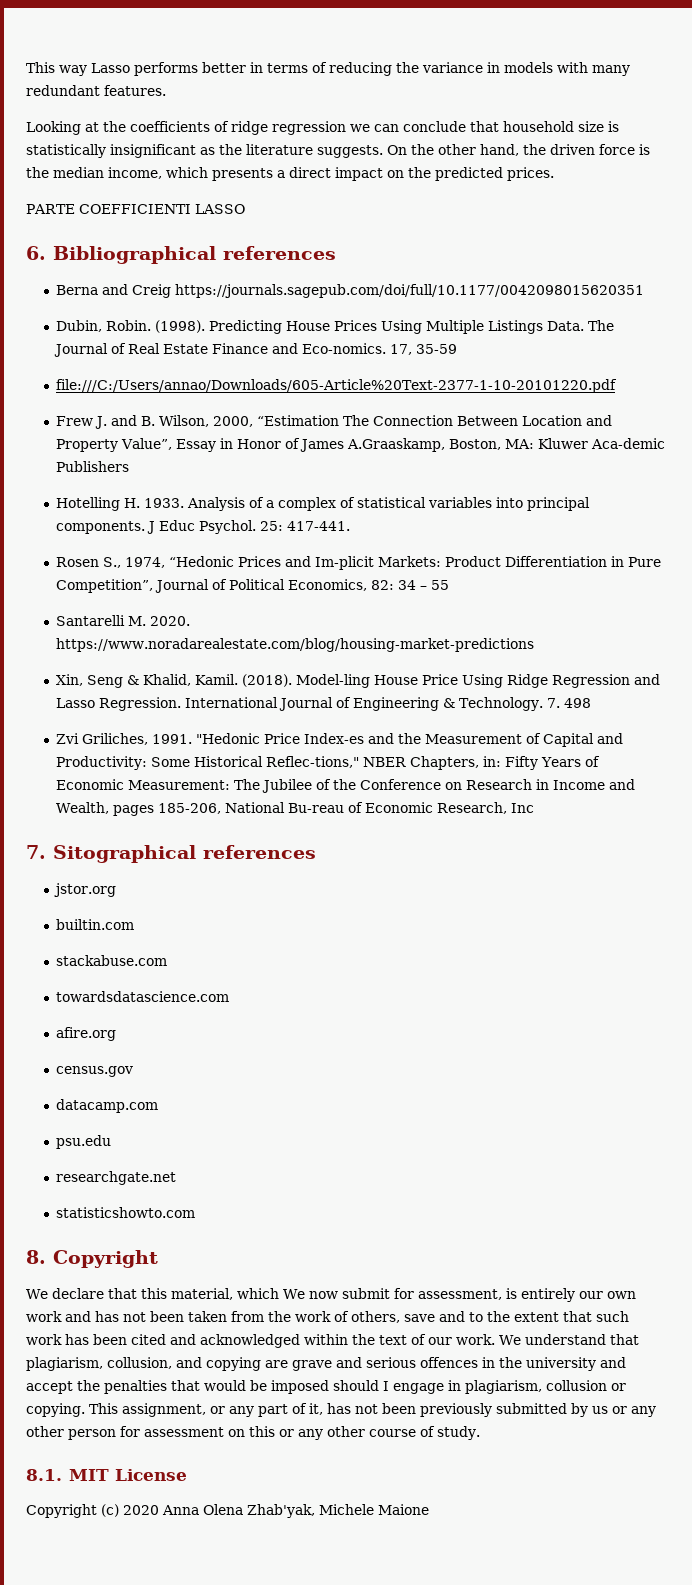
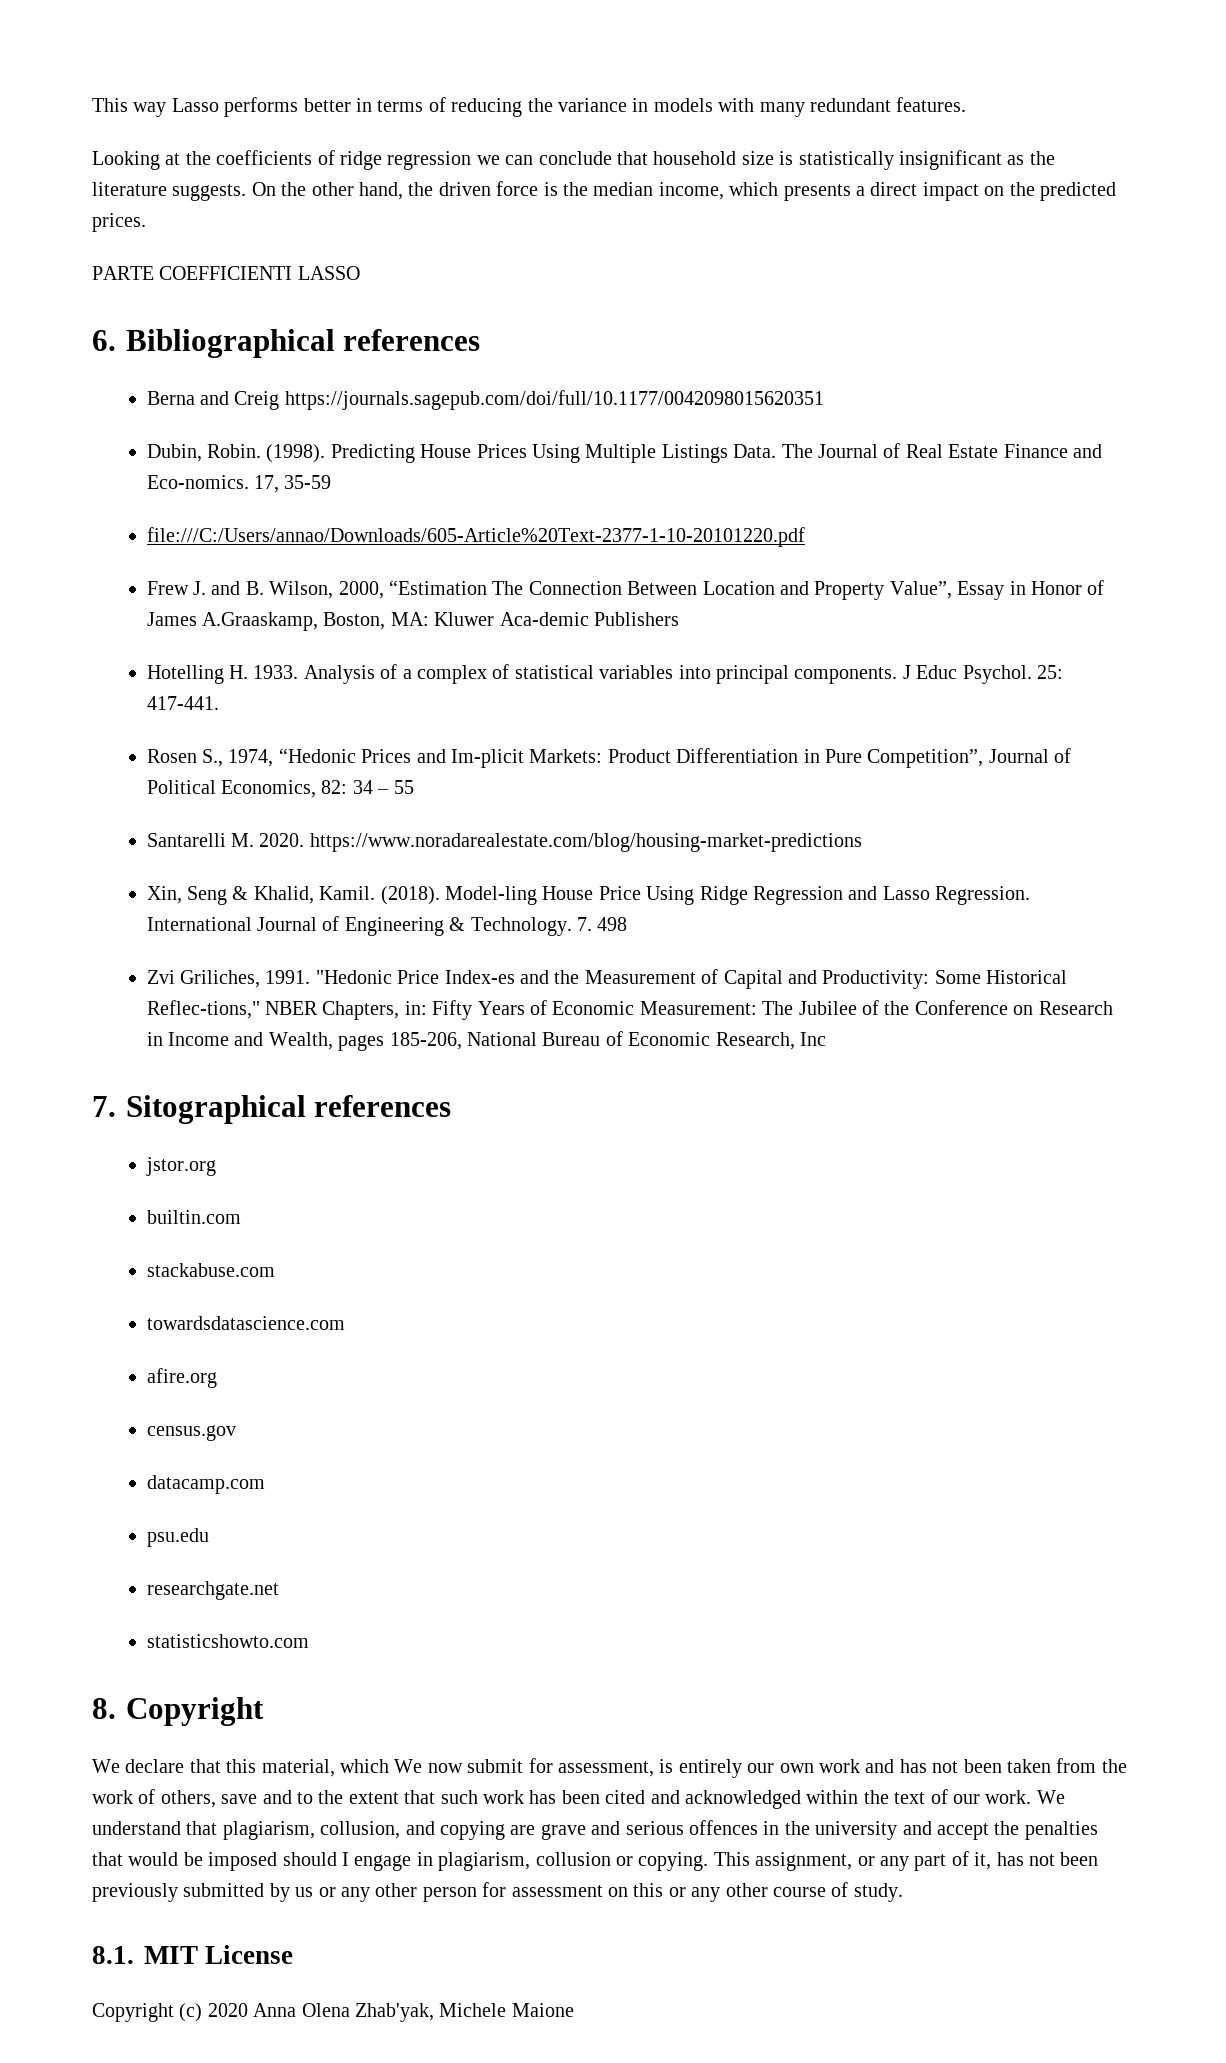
- "Hedonic Price Index-es and the Measurement of Capital and Productivity: Some Historical Reflec-tions," NBER Chapters, in: Fifty Years of Economic Measurement: The Jubilee of the Conference on Research in Income and Wealth, pages 185-206, National Bu-reau of Economic Research, Inc
+ "Hedonic Price Index-es and the Measurement of Capital and Productivity: Some Historical Reflec-tions," NBER Chapters, in: Fifty Years of Economic Measurement: The Jubilee of the Conference on Research in Income and Wealth, pages 185-206, National Bureau of Economic Research, Inc

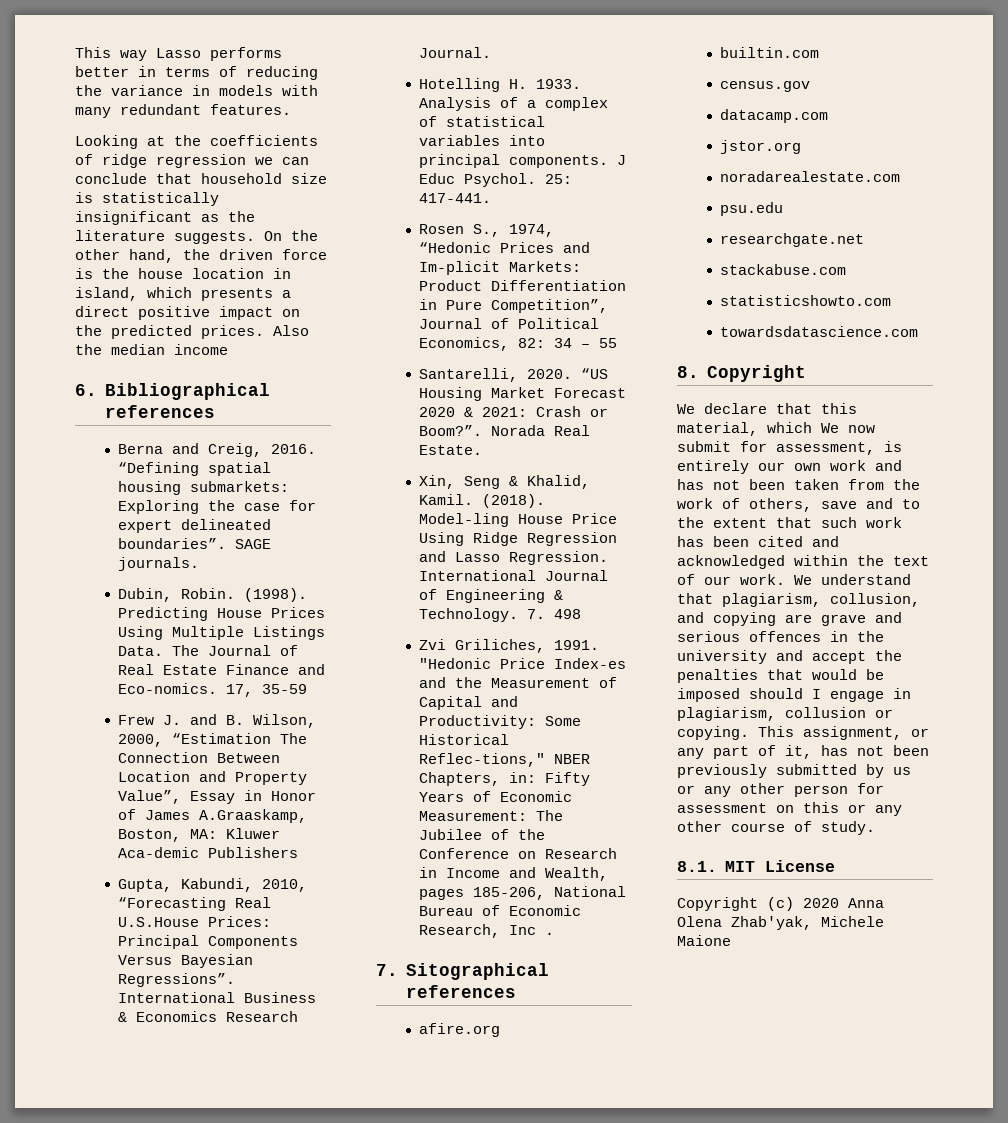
- On the other hand, the driven force is the median income, which presents a direct impact on the predicted prices.
- PARTE COEFFICIENTI LASSO
+ On the other hand, the driven force is the house location in island, which presents a direct positive impact on the predicted prices. Also the median income
- Berna and Creig https://journals.sagepub.com/doi/full/10.1177/0042098015620351
+ Berna and Creig, 2016. “Defining spatial housing submarkets: Exploring the case for expert delineated boundaries”. SAGE journals.
- file:///C:/Users/annao/Downloads/605-Article%20Text-2377-1-10-20101220.pdf
+ Gupta, Kabundi, 2010, “Forecasting Real U.S.House Prices: Principal Components Versus Bayesian Regressions”. International Business & Economics Research Journal.
- Santarelli M. 2020. https://www.noradarealestate.com/blog/housing-market-predictions
+ Santarelli, 2020. “US Housing Market Forecast 2020 & 2021: Crash or Boom?”. Norada Real Estate.
- "Hedonic Price Index-es and the Measurement of Capital and Productivity: Some Historical Reflec-tions," NBER Chapters, in: Fifty Years of Economic Measurement: The Jubilee of the Conference on Research in Income and Wealth, pages 185-206, National Bureau of Economic Research, Inc
+ "Hedonic Price Index-es and the Measurement of Capital and Productivity: Some Historical Reflec-tions," NBER Chapters, in: Fifty Years of Economic Measurement: The Jubilee of the Conference on Research in Income and Wealth, pages 185-206, National Bureau of Economic Research, Inc .
- jstor.org
+ afire.org
- stackabuse.com
- towardsdatascience.com
- afire.org
+ jstor.org
+ noradarealestate.com
+ stackabuse.com
+ towardsdatascience.com

